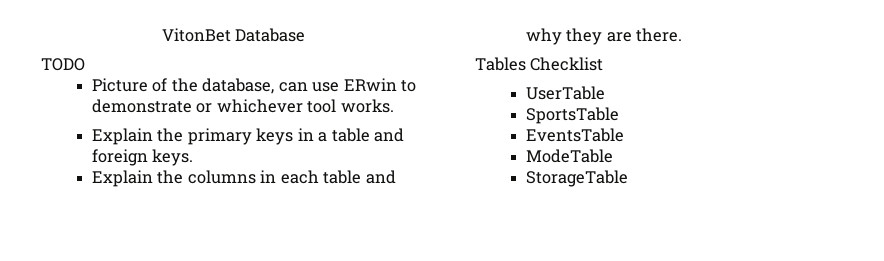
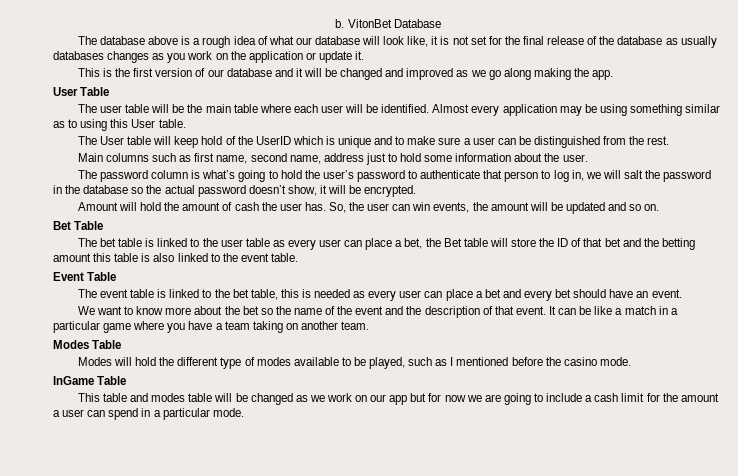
+ b.
- TODO
- Picture of the database, can use ERwin to demonstrate or whichever tool works.
- Explain the primary keys in a table and foreign keys.
- Explain the columns in each table and why they are there.
- Tables Checklist
- UserTable
- SportsTable
- EventsTable
- ModeTable
- StorageTable
+ The database above is a rough idea of what our database will look like, it is not set for the final release of the database as usually databases changes as you work on the application or update it.
+ This is the first version of our database and it will be changed and improved as we go along making the app.
+ User Table
+ The user table will be the main table where each user will be identified. Almost every application may be using something similar as to using this User table.
+ The User table will keep hold of the UserID which is unique and to make sure a user can be distinguished from the rest.
+ Main columns such as first name, second name, address just to hold some information about the user.
+ The password column is what’s going to hold the user’s password to authenticate that person to log in, we will salt the password in the database so the actual password doesn’t show, it will be encrypted.
+ Amount will hold the amount of cash the user has. So, the user can win events, the amount will be updated and so on.
+ Bet Table
+ The bet table is linked to the user table as every user can place a bet, the Bet table will store the ID of that bet and the betting amount this table is also linked to the event table.
+ Event Table
+ The event table is linked to the bet table, this is needed as every user can place a bet and every bet should have an event.
+ We want to know more about the bet so the name of the event and the description of that event. It can be like a match in a particular game where you have a team taking on another team.
+ Modes Table
+ Modes will hold the different type of modes available to be played, such as I mentioned before the casino mode.
+ InGame Table
+ This table and modes table will be changed as we work on our app but for now we are going to include a cash limit for the amount a user can spend in a particular mode.

